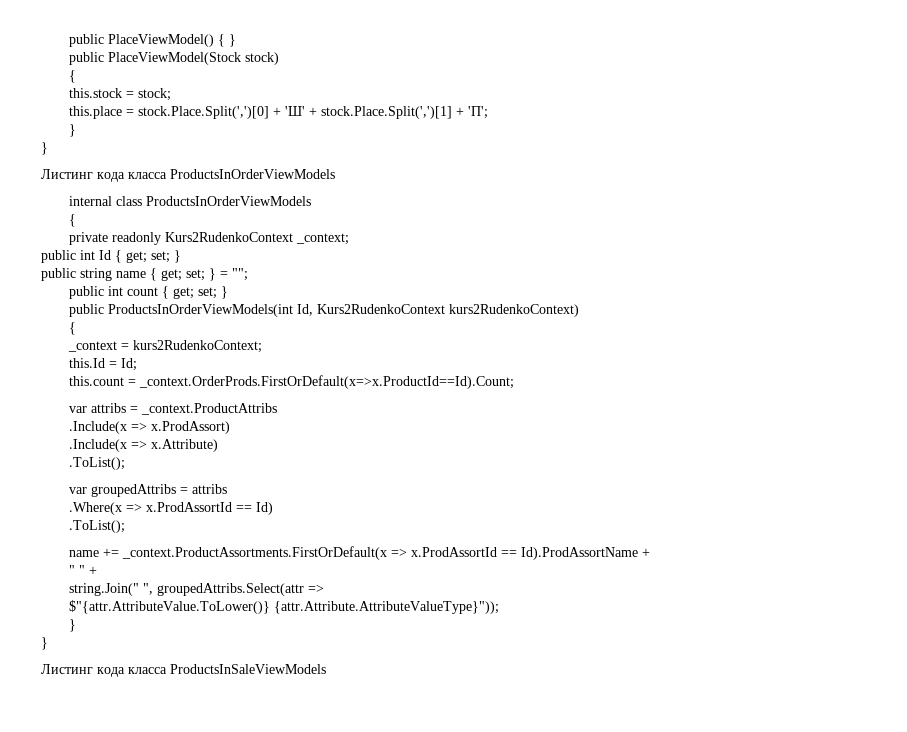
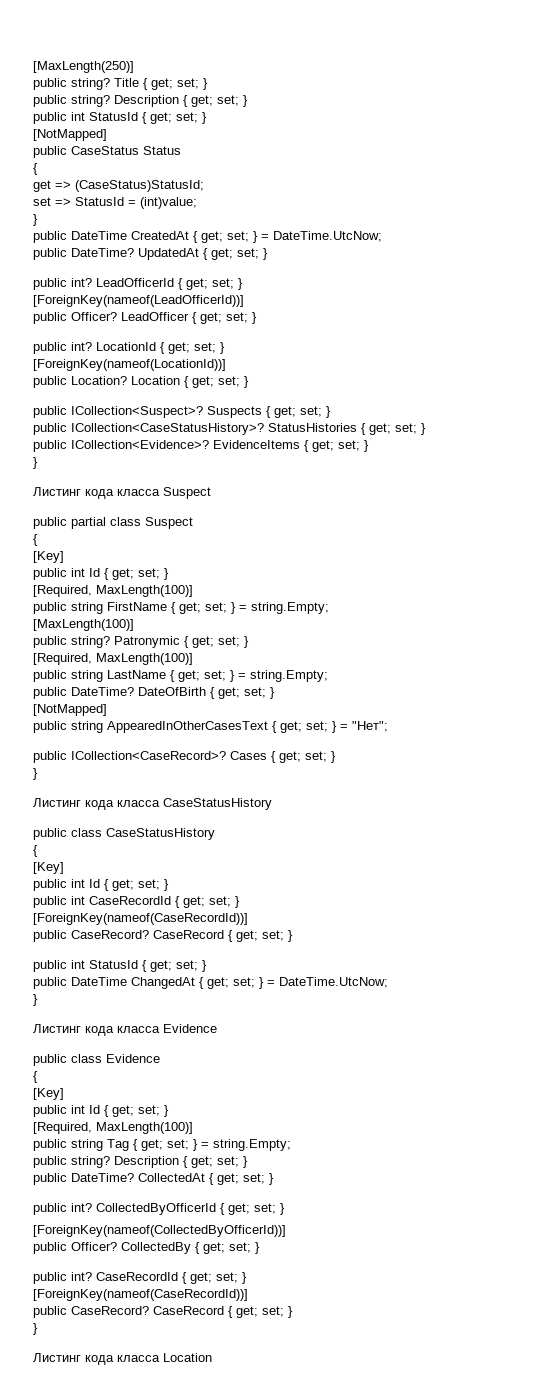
- public PlaceViewModel() { }
- public PlaceViewModel(Stock stock)
+ [MaxLength(250)]
+ public string? Title { get; set; }
+ public string? Description { get; set; }
+ public int StatusId { get; set; }
+ [NotMapped]
+ public CaseStatus Status
  {
- this.stock = stock;
- this.place = stock.Place.Split(',')[0] + 'Ш' + stock.Place.Split(',')[1] + 'П';
+ get => (CaseStatus)StatusId;
+ set => StatusId = (int)value;
  }
+ public DateTime CreatedAt { get; set; } = DateTime.UtcNow;
+ public DateTime? UpdatedAt { get; set; }
+ public int? LeadOfficerId { get; set; }
+ [ForeignKey(nameof(LeadOfficerId))]
+ public Officer? LeadOfficer { get; set; }
+ public int? LocationId { get; set; }
+ [ForeignKey(nameof(LocationId))]
+ public Location? Location { get; set; }
+ public ICollection<Suspect>? Suspects { get; set; }
+ public ICollection<CaseStatusHistory>? StatusHistories { get; set; }
+ public ICollection<Evidence>? EvidenceItems { get; set; }
  }
- Листинг кода класса ProductsInOrderViewModels
- internal class ProductsInOrderViewModels
+ Листинг кода класса Suspect
+ public partial class Suspect
  {
- private readonly Kurs2RudenkoContext _context;
+ [Key]
+ public int Id { get; set; }
+ [Required, MaxLength(100)]
+ public string FirstName { get; set; } = string.Empty;
+ [MaxLength(100)]
+ public string? Patronymic { get; set; }
+ [Required, MaxLength(100)]
+ public string LastName { get; set; } = string.Empty;
+ public DateTime? DateOfBirth { get; set; }
+ [NotMapped]
+ public string AppearedInOtherCasesText { get; set; } = "Нет";
+ public ICollection<CaseRecord>? Cases { get; set; }
+ }
+ Листинг кода класса CaseStatusHistory
+ public class CaseStatusHistory
+ {
+ [Key]
- public string name { get; set; } = "";
- public int count { get; set; }
- public ProductsInOrderViewModels(int Id, Kurs2RudenkoContext kurs2RudenkoContext)
+ public int CaseRecordId { get; set; }
+ [ForeignKey(nameof(CaseRecordId))]
+ public CaseRecord? CaseRecord { get; set; }
+ public int StatusId { get; set; }
+ public DateTime ChangedAt { get; set; } = DateTime.UtcNow;
+ }
+ Листинг кода класса Evidence
+ public class Evidence
  {
- _context = kurs2RudenkoContext;
- this.Id = Id;
- this.count = _context.OrderProds.FirstOrDefault(x=>x.ProductId==Id).Count;
- var attribs = _context.ProductAttribs
- .Include(x => x.ProdAssort)
- .Include(x => x.Attribute)
- .ToList();
- var groupedAttribs = attribs
- .Where(x => x.ProdAssortId == Id)
- .ToList();
- name += _context.ProductAssortments.FirstOrDefault(x => x.ProdAssortId == Id).ProdAssortName +
- " " +
- string.Join(" ", groupedAttribs.Select(attr =>
- $"{attr.AttributeValue.ToLower()} {attr.Attribute.AttributeValueType}"));
+ [Key]
+ public int Id { get; set; }
+ [Required, MaxLength(100)]
+ public string Tag { get; set; } = string.Empty;
+ public string? Description { get; set; }
+ public DateTime? CollectedAt { get; set; }
+ public int? CollectedByOfficerId { get; set; }
+ [ForeignKey(nameof(CollectedByOfficerId))]
+ public Officer? CollectedBy { get; set; }
+ public int? CaseRecordId { get; set; }
+ [ForeignKey(nameof(CaseRecordId))]
+ public CaseRecord? CaseRecord { get; set; }
  }
- }
- Листинг кода класса ProductsInSaleViewModels
+ Листинг кода класса Location

